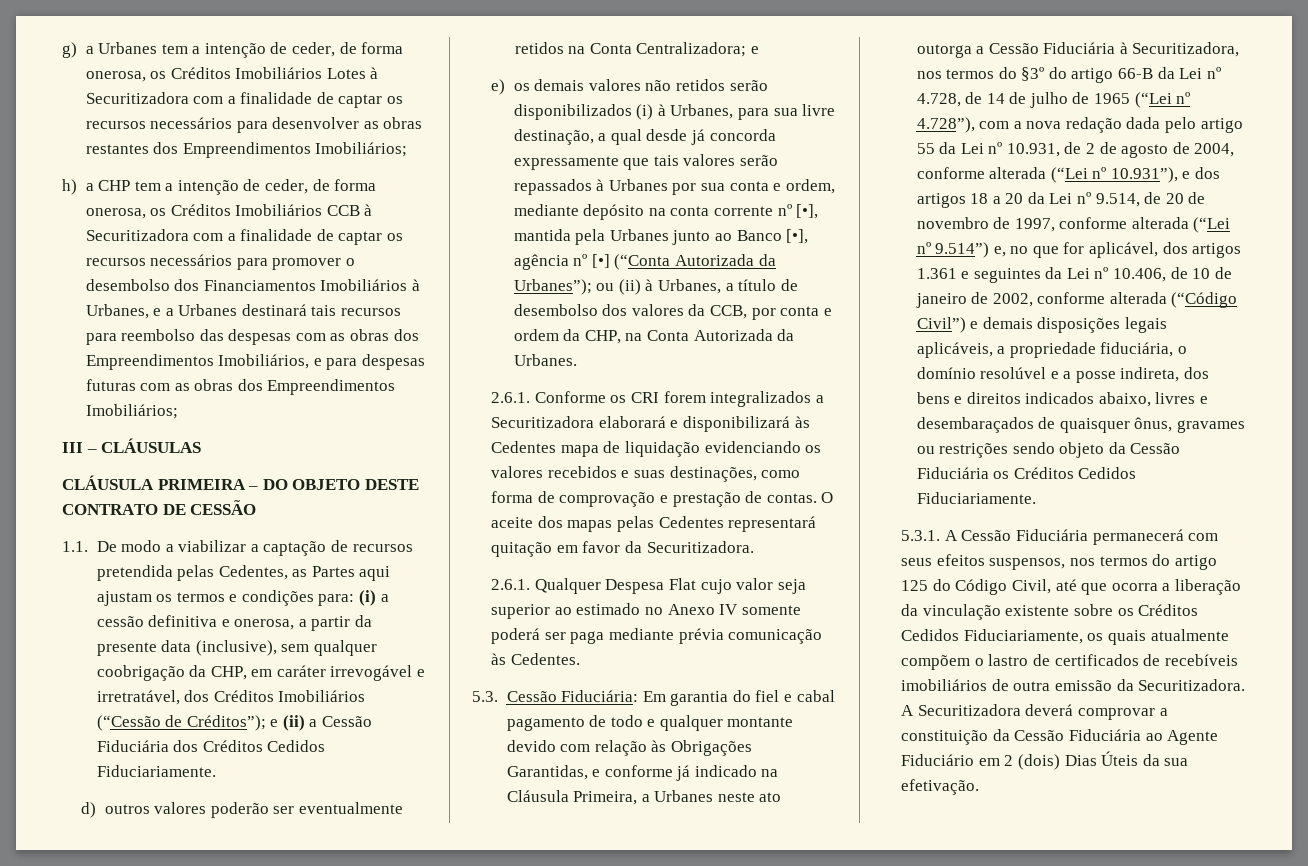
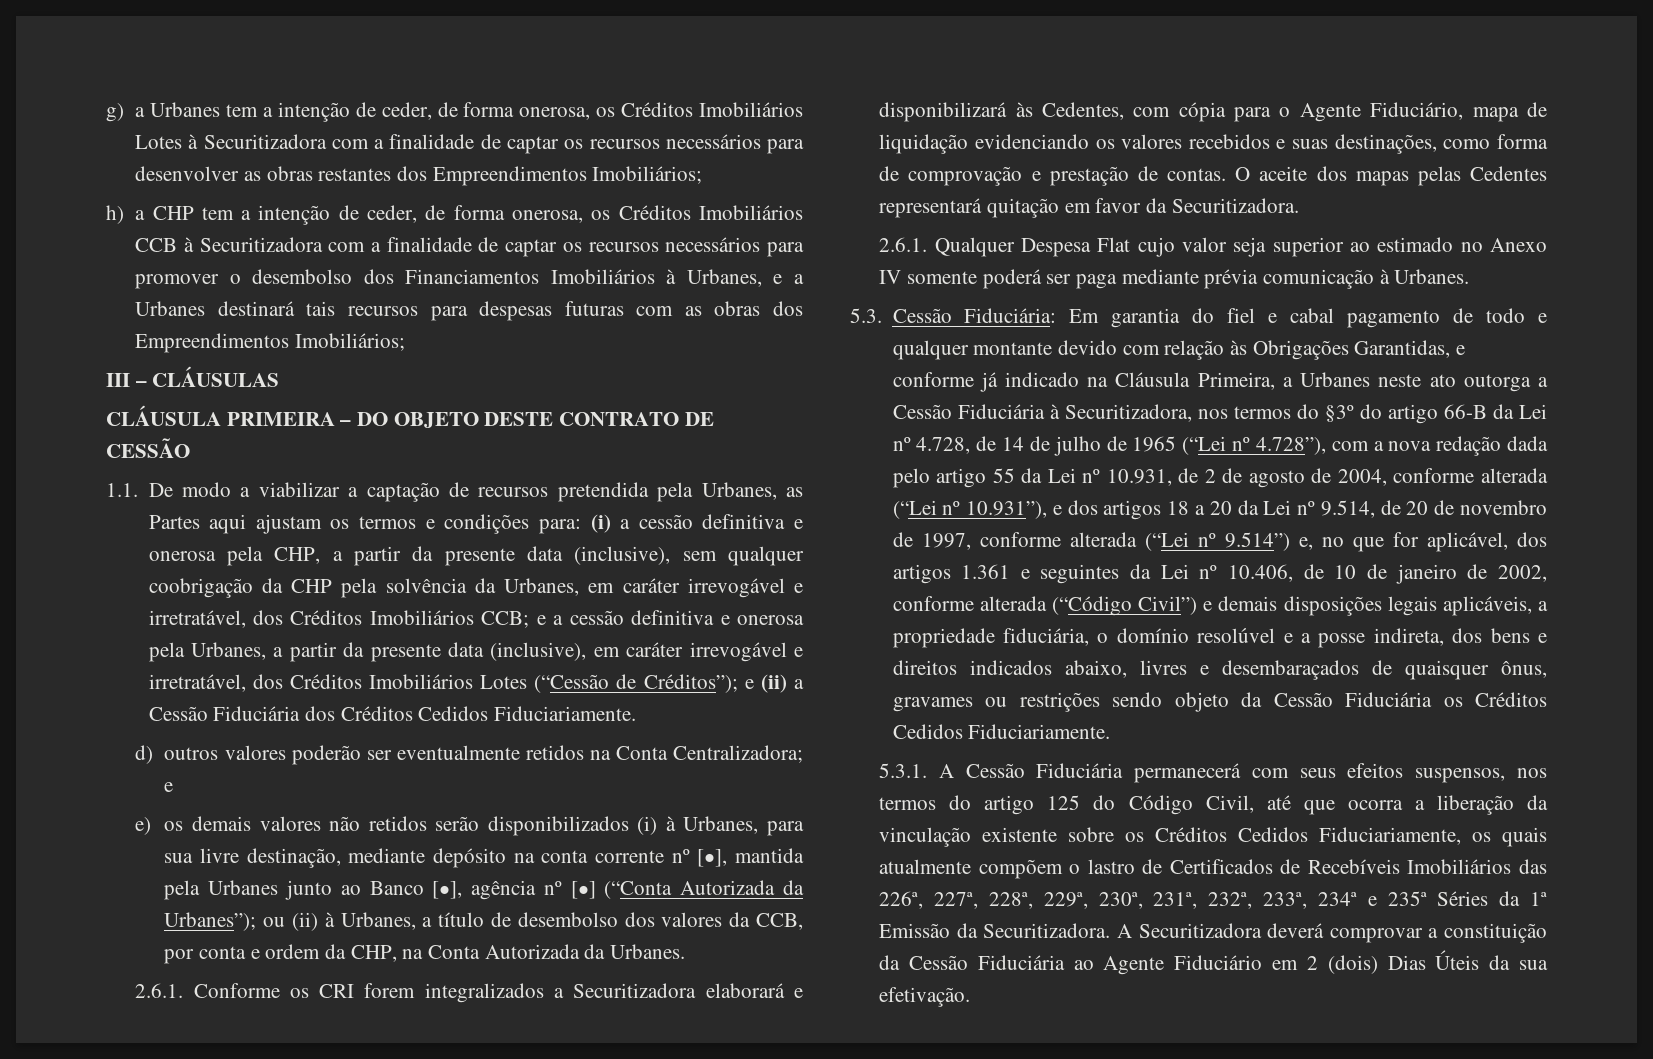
- h) a CHP tem a intenção de ceder, de forma onerosa, os Créditos Imobiliários CCB à Securitizadora com a finalidade de captar os recursos necessários para promover o desembolso dos Financiamentos Imobiliários à Urbanes, e a Urbanes destinará tais recursos para reembolso das despesas com as obras dos Empreendimentos Imobiliários, e para despesas futuras com as obras dos Empreendimentos Imobiliários;
+ h) a CHP tem a intenção de ceder, de forma onerosa, os Créditos Imobiliários CCB à Securitizadora com a finalidade de captar os recursos necessários para promover o desembolso dos Financiamentos Imobiliários à Urbanes, e a Urbanes destinará tais recursos para despesas futuras com as obras dos Empreendimentos Imobiliários;
- 1.1. De modo a viabilizar a captação de recursos pretendida pelas Cedentes, as Partes aqui ajustam os termos e condições para: (i) a cessão definitiva e onerosa, a partir da presente data (inclusive), sem qualquer coobrigação da CHP, em caráter irrevogável e irretratável, dos Créditos Imobiliários (“Cessão de Créditos”); e (ii) a Cessão Fiduciária dos Créditos Cedidos Fiduciariamente.
+ 1.1. De modo a viabilizar a captação de recursos pretendida pela Urbanes, as Partes aqui ajustam os termos e condições para: (i) a cessão definitiva e onerosa pela CHP, a partir da presente data (inclusive), sem qualquer coobrigação da CHP pela solvência da Urbanes, em caráter irrevogável e irretratável, dos Créditos Imobiliários CCB; e a cessão definitiva e onerosa pela Urbanes, a partir da presente data (inclusive), em caráter irrevogável e irretratável, dos Créditos Imobiliários Lotes (“Cessão de Créditos”); e (ii) a Cessão Fiduciária dos Créditos Cedidos Fiduciariamente.
- e) os demais valores não retidos serão disponibilizados (i) à Urbanes, para sua livre destinação, a qual desde já concorda expressamente que tais valores serão repassados à Urbanes por sua conta e ordem, mediante depósito na conta corrente nº [•], mantida pela Urbanes junto ao Banco [•], agência nº [•] (“Conta Autorizada da Urbanes”); ou (ii) à Urbanes, a título de desembolso dos valores da CCB, por conta e ordem da CHP, na Conta Autorizada da Urbanes.
+ e) os demais valores não retidos serão disponibilizados (i) à Urbanes, para sua livre destinação, mediante depósito na conta corrente nº [•], mantida pela Urbanes junto ao Banco [•], agência nº [•] (“Conta Autorizada da Urbanes”); ou (ii) à Urbanes, a título de desembolso dos valores da CCB, por conta e ordem da CHP, na Conta Autorizada da Urbanes.
- 2.6.1. Conforme os CRI forem integralizados a Securitizadora elaborará e disponibilizará às Cedentes mapa de liquidação evidenciando os valores recebidos e suas destinações, como forma de comprovação e prestação de contas.
+ 2.6.1. Conforme os CRI forem integralizados a Securitizadora elaborará e disponibilizará às Cedentes, com cópia para o Agente Fiduciário, mapa de liquidação evidenciando os valores recebidos e suas destinações, como forma de comprovação e prestação de contas.
- 2.6.1. Qualquer Despesa Flat cujo valor seja superior ao estimado no Anexo IV somente poderá ser paga mediante prévia comunicação às Cedentes.
+ 2.6.1. Qualquer Despesa Flat cujo valor seja superior ao estimado no Anexo IV somente poderá ser paga mediante prévia comunicação à Urbanes.
- 5.3.1. A Cessão Fiduciária permanecerá com seus efeitos suspensos, nos termos do artigo 125 do Código Civil, até que ocorra a liberação da vinculação existente sobre os Créditos Cedidos Fiduciariamente, os quais atualmente compõem o lastro de certificados de recebíveis imobiliários de outra emissão da Securitizadora.
+ 5.3.1. A Cessão Fiduciária permanecerá com seus efeitos suspensos, nos termos do artigo 125 do Código Civil, até que ocorra a liberação da vinculação existente sobre os Créditos Cedidos Fiduciariamente, os quais atualmente compõem o lastro de Certificados de Recebíveis Imobiliários das 226ª, 227ª, 228ª, 229ª, 230ª, 231ª, 232ª, 233ª, 234ª e 235ª Séries da 1ª Emissão da Securitizadora.

